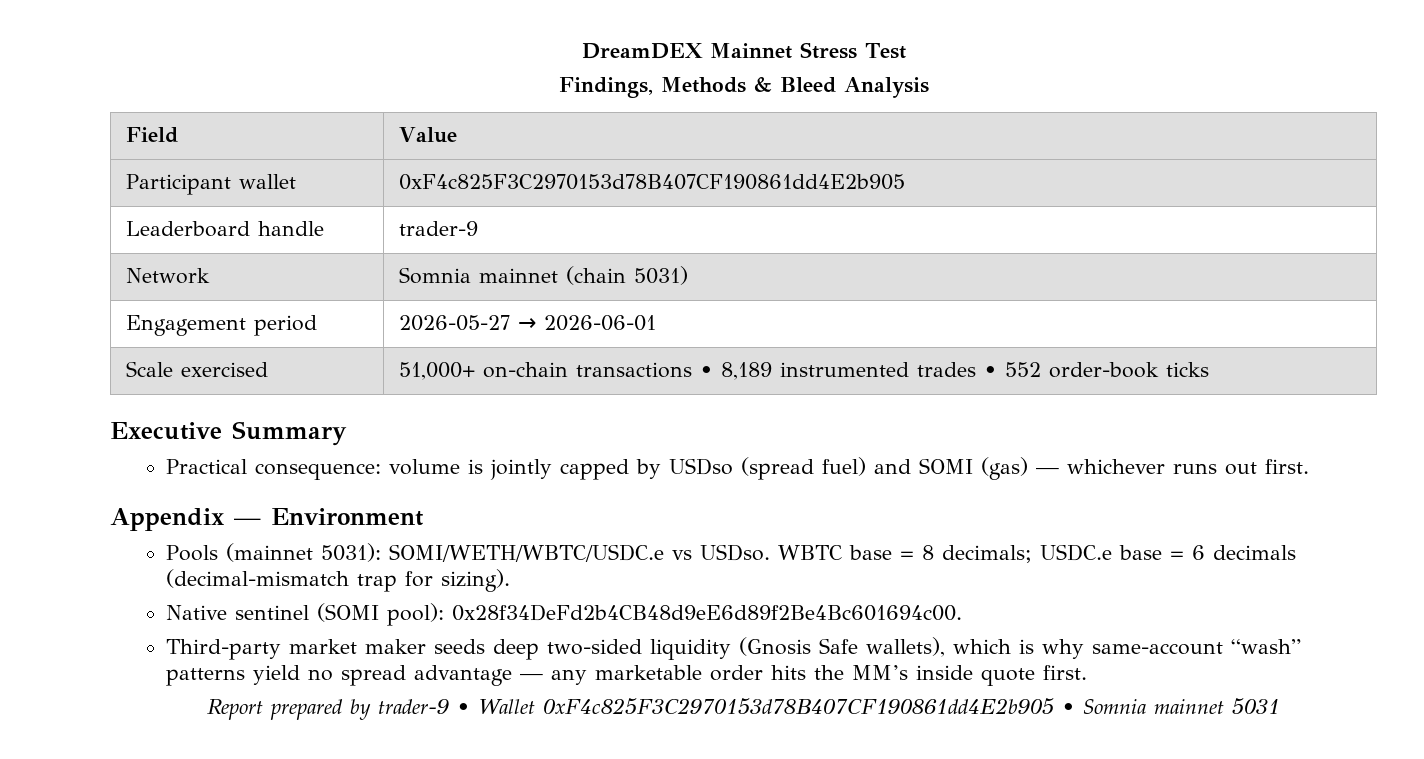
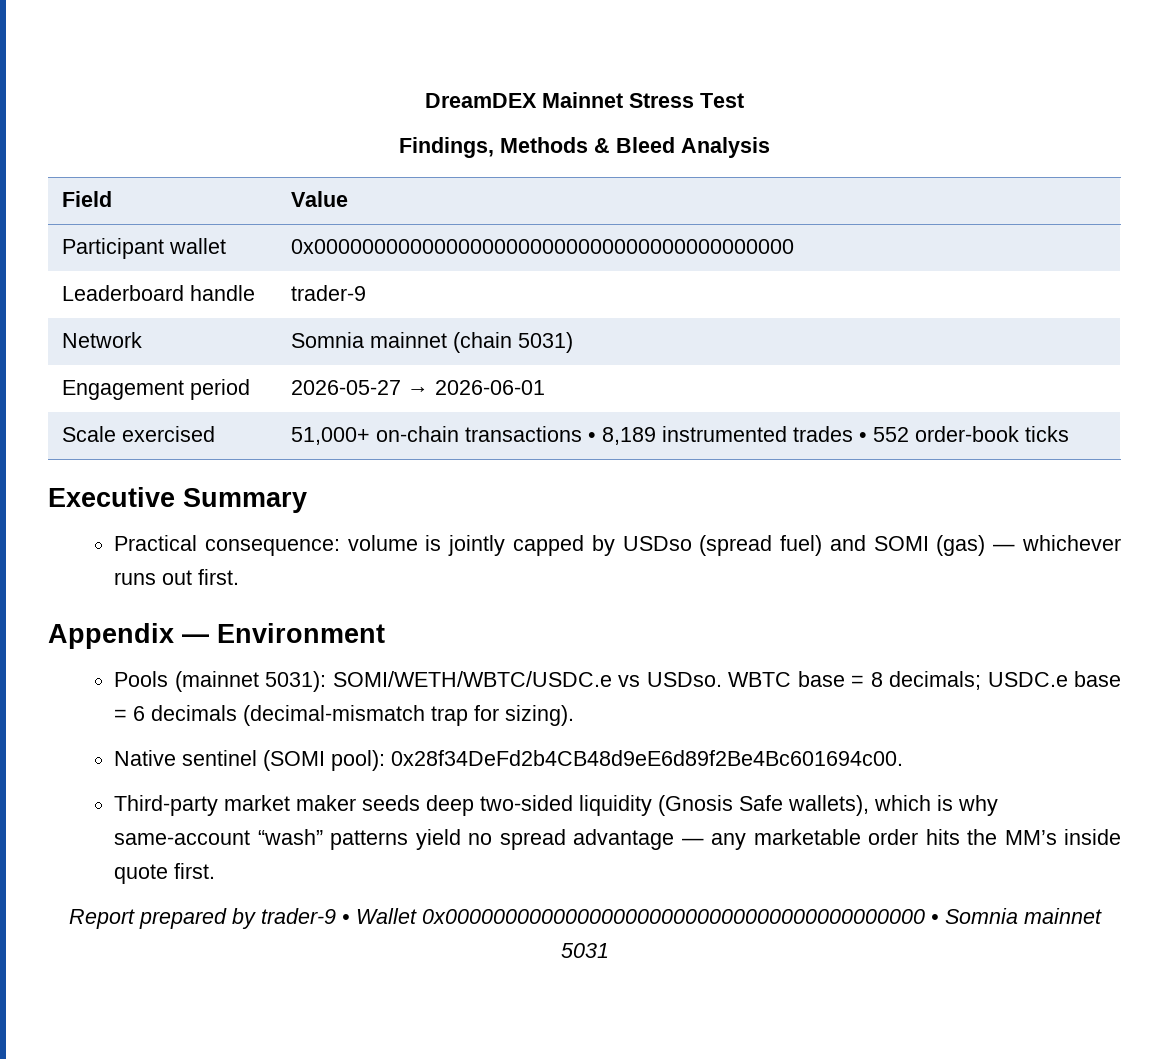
- Participant wallet | 0xF4c825F3C2970153d78B407CF190861dd4E2b905
+ Participant wallet | 0x0000000000000000000000000000000000000000
- Report prepared by trader-9 • Wallet 0xF4c825F3C2970153d78B407CF190861dd4E2b905 • Somnia mainnet 5031
+ Report prepared by trader-9 • Wallet 0x0000000000000000000000000000000000000000 • Somnia mainnet 5031

